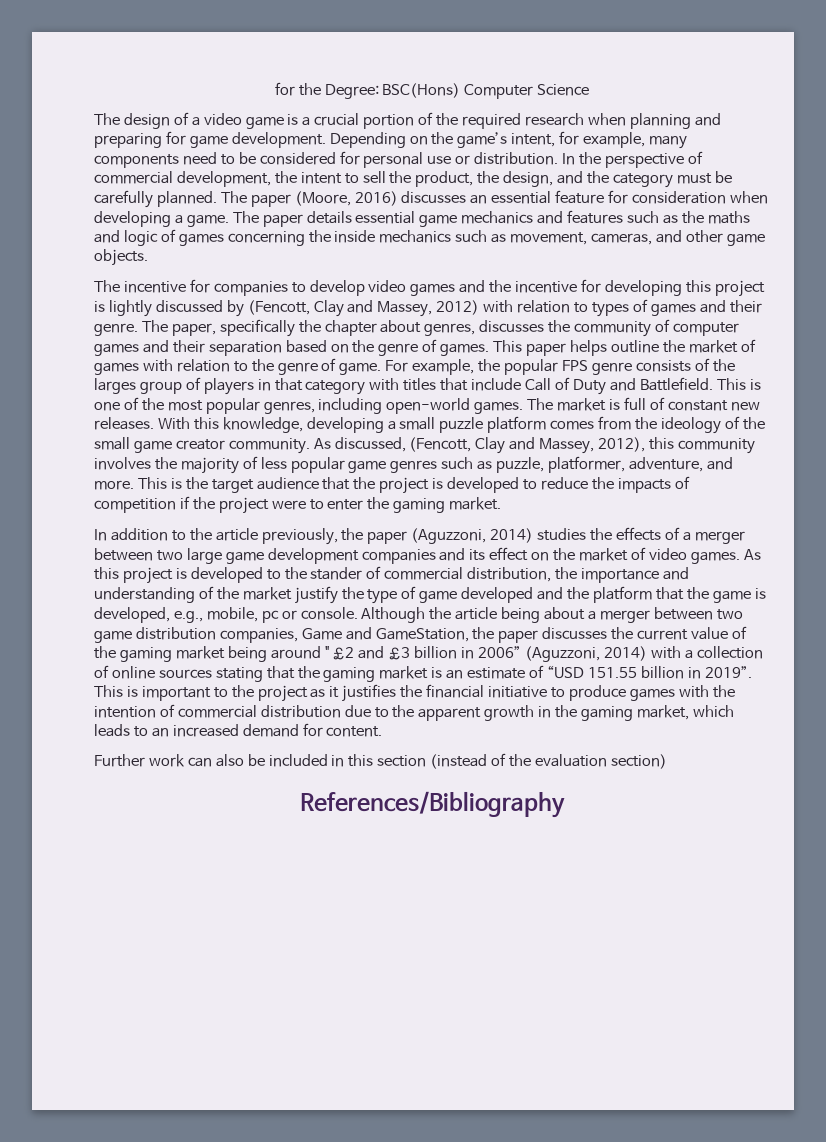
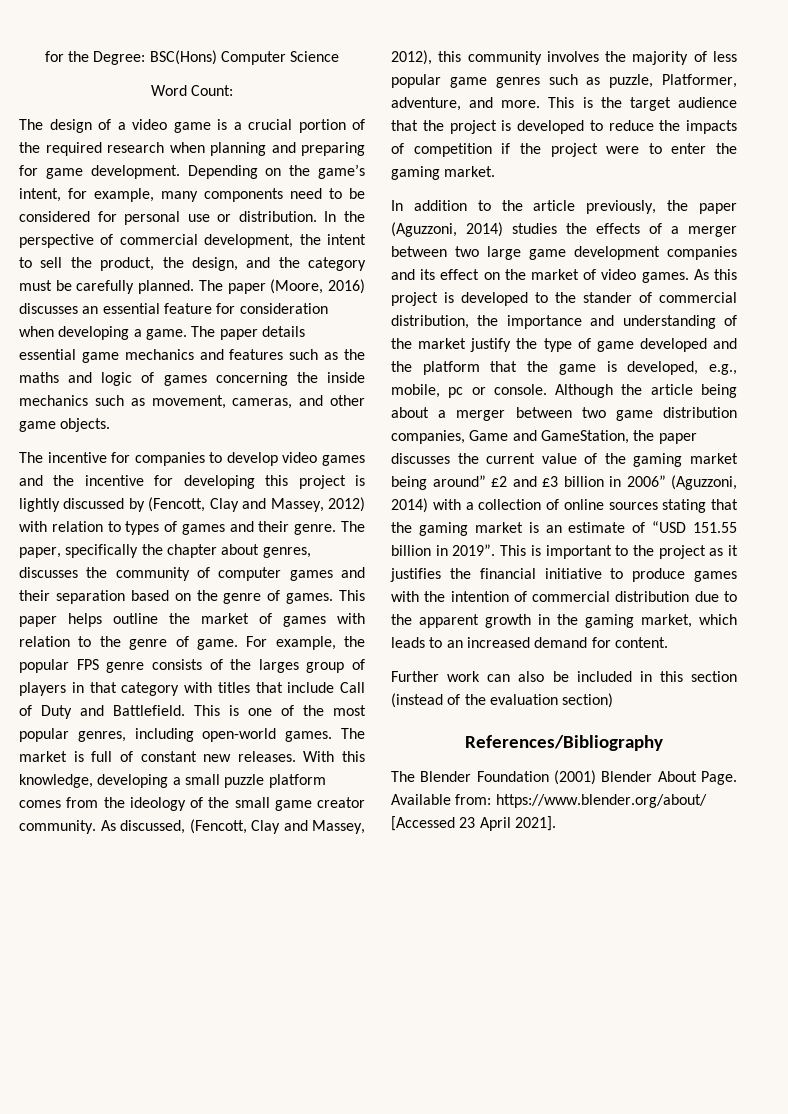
+ Word Count:
- As discussed, (Fencott, Clay and Massey, 2012), this community involves the majority of less popular game genres such as puzzle, platformer, adventure, and more.
+ As discussed, (Fencott, Clay and Massey, 2012), this community involves the majority of less popular game genres such as puzzle, Platformer, adventure, and more.
- Although the article being about a merger between two game distribution companies, Game and GameStation, the paper discusses the current value of the gaming market being around " £2 and £3 billion in 2006” (Aguzzoni, 2014) with a collection of online sources stating that the gaming market is an estimate of “USD 151.55 billion in 2019”.
+ Although the article being about a merger between two game distribution companies, Game and GameStation, the paper discusses the current value of the gaming market being around” £2 and £3 billion in 2006” (Aguzzoni, 2014) with a collection of online sources stating that the gaming market is an estimate of “USD 151.55 billion in 2019”.
+ The Blender Foundation (2001) Blender About Page. Available from: https://www.blender.org/about/ [Accessed 23 April 2021].

